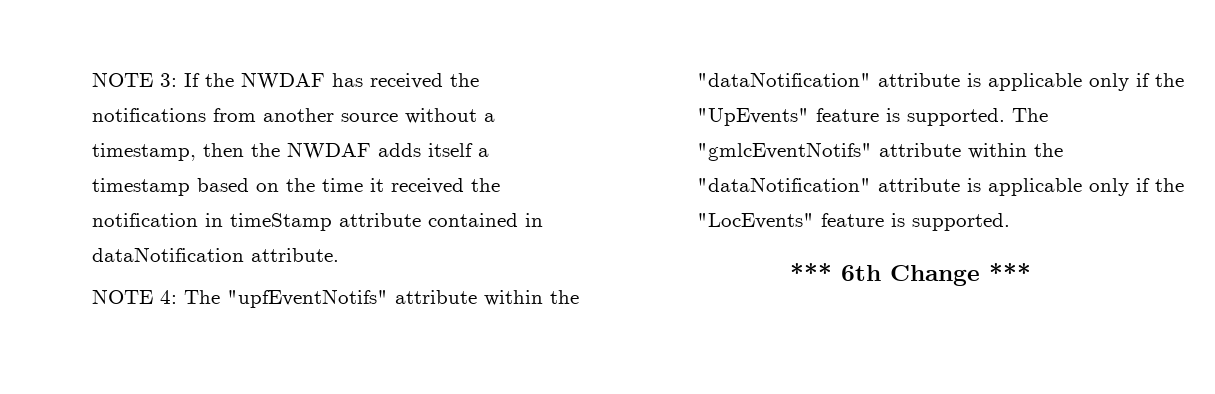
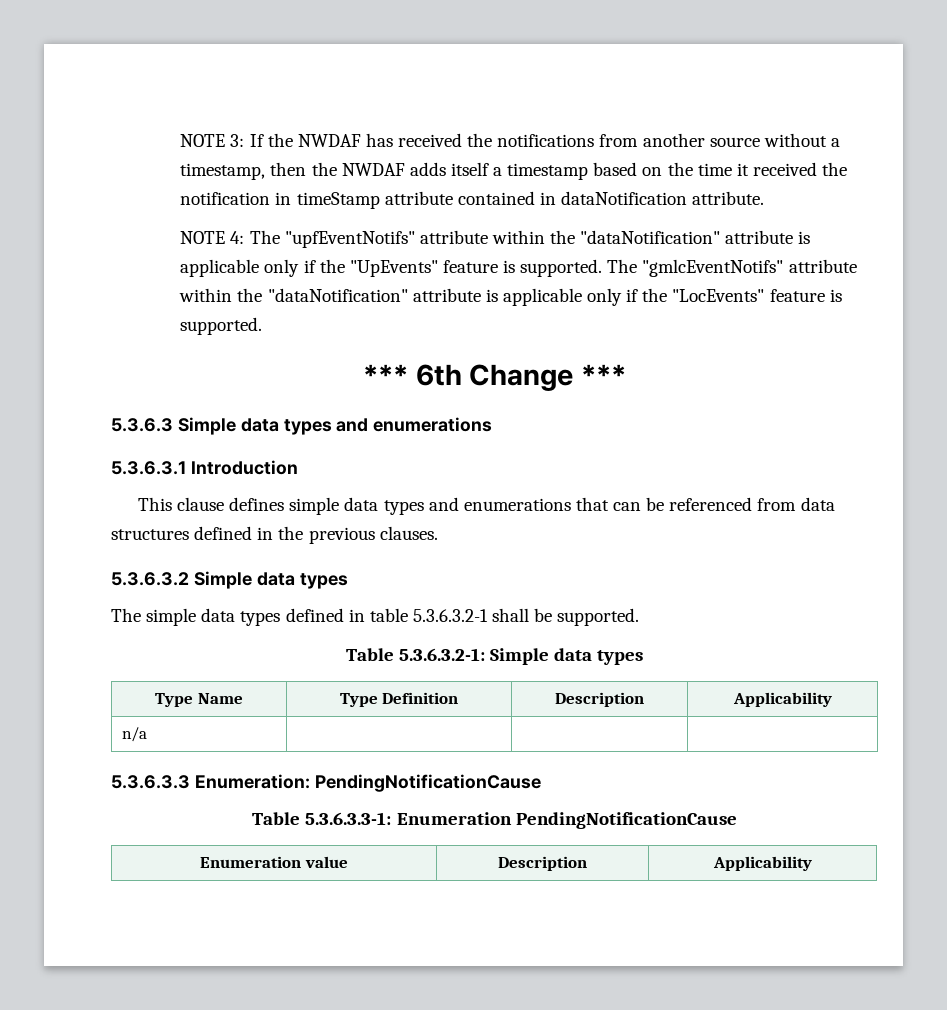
+ 5.3.6.3 Simple data types and enumerations
+ 5.3.6.3.1 Introduction
+ This clause defines simple data types and enumerations that can be referenced from data structures defined in the previous clauses.
+ 5.3.6.3.2 Simple data types
+ The simple data types defined in table 5.3.6.3.2-1 shall be supported.
+ Table 5.3.6.3.2-1: Simple data types
+ Type Name | Type Definition | Description | Applicability
+ n/a | | |
+ 5.3.6.3.3 Enumeration: PendingNotificationCause
+ Table 5.3.6.3.3-1: Enumeration PendingNotificationCause
+ Enumeration value | Description | Applicability

